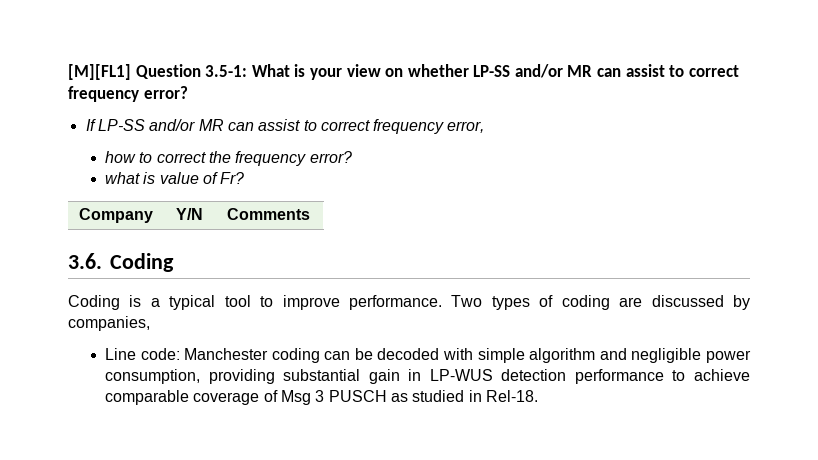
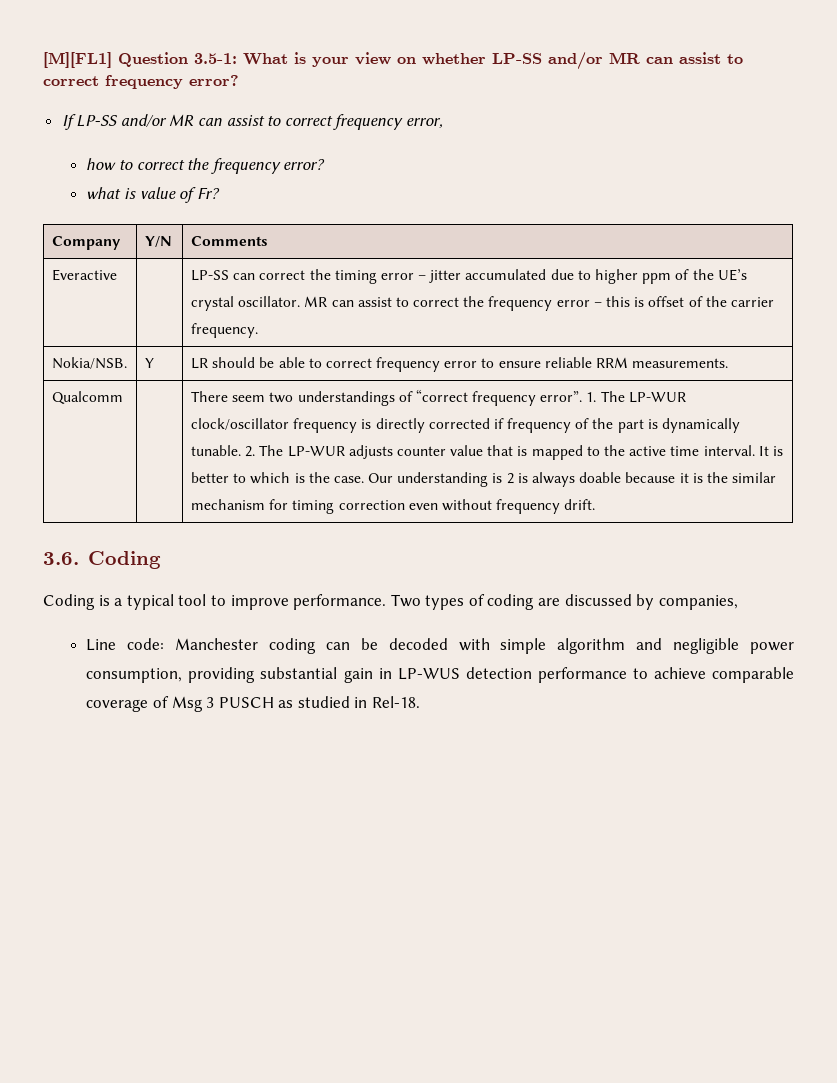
+ Everactive | | LP-SS can correct the timing error – jitter accumulated due to higher ppm of the UE’s crystal oscillator. MR can assist to correct the frequency error – this is offset of the carrier frequency.
+ Nokia/NSB. | Y | LR should be able to correct frequency error to ensure reliable RRM measurements.
+ Qualcomm | | There seem two understandings of “correct frequency error”. 1. The LP-WUR clock/oscillator frequency is directly corrected if frequency of the part is dynamically tunable. 2. The LP-WUR adjusts counter value that is mapped to the active time interval. It is better to which is the case. Our understanding is 2 is always doable because it is the similar mechanism for timing correction even without frequency drift.

